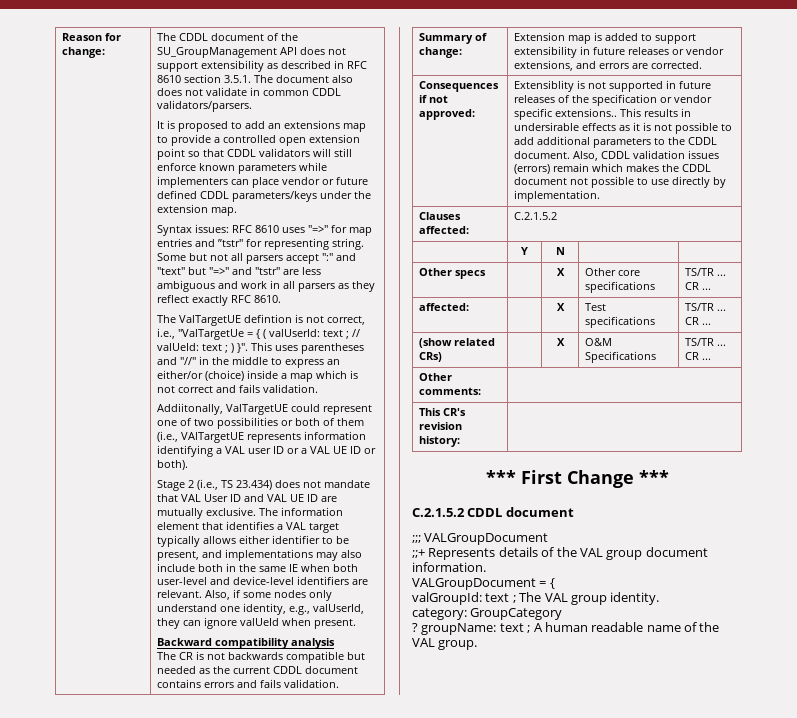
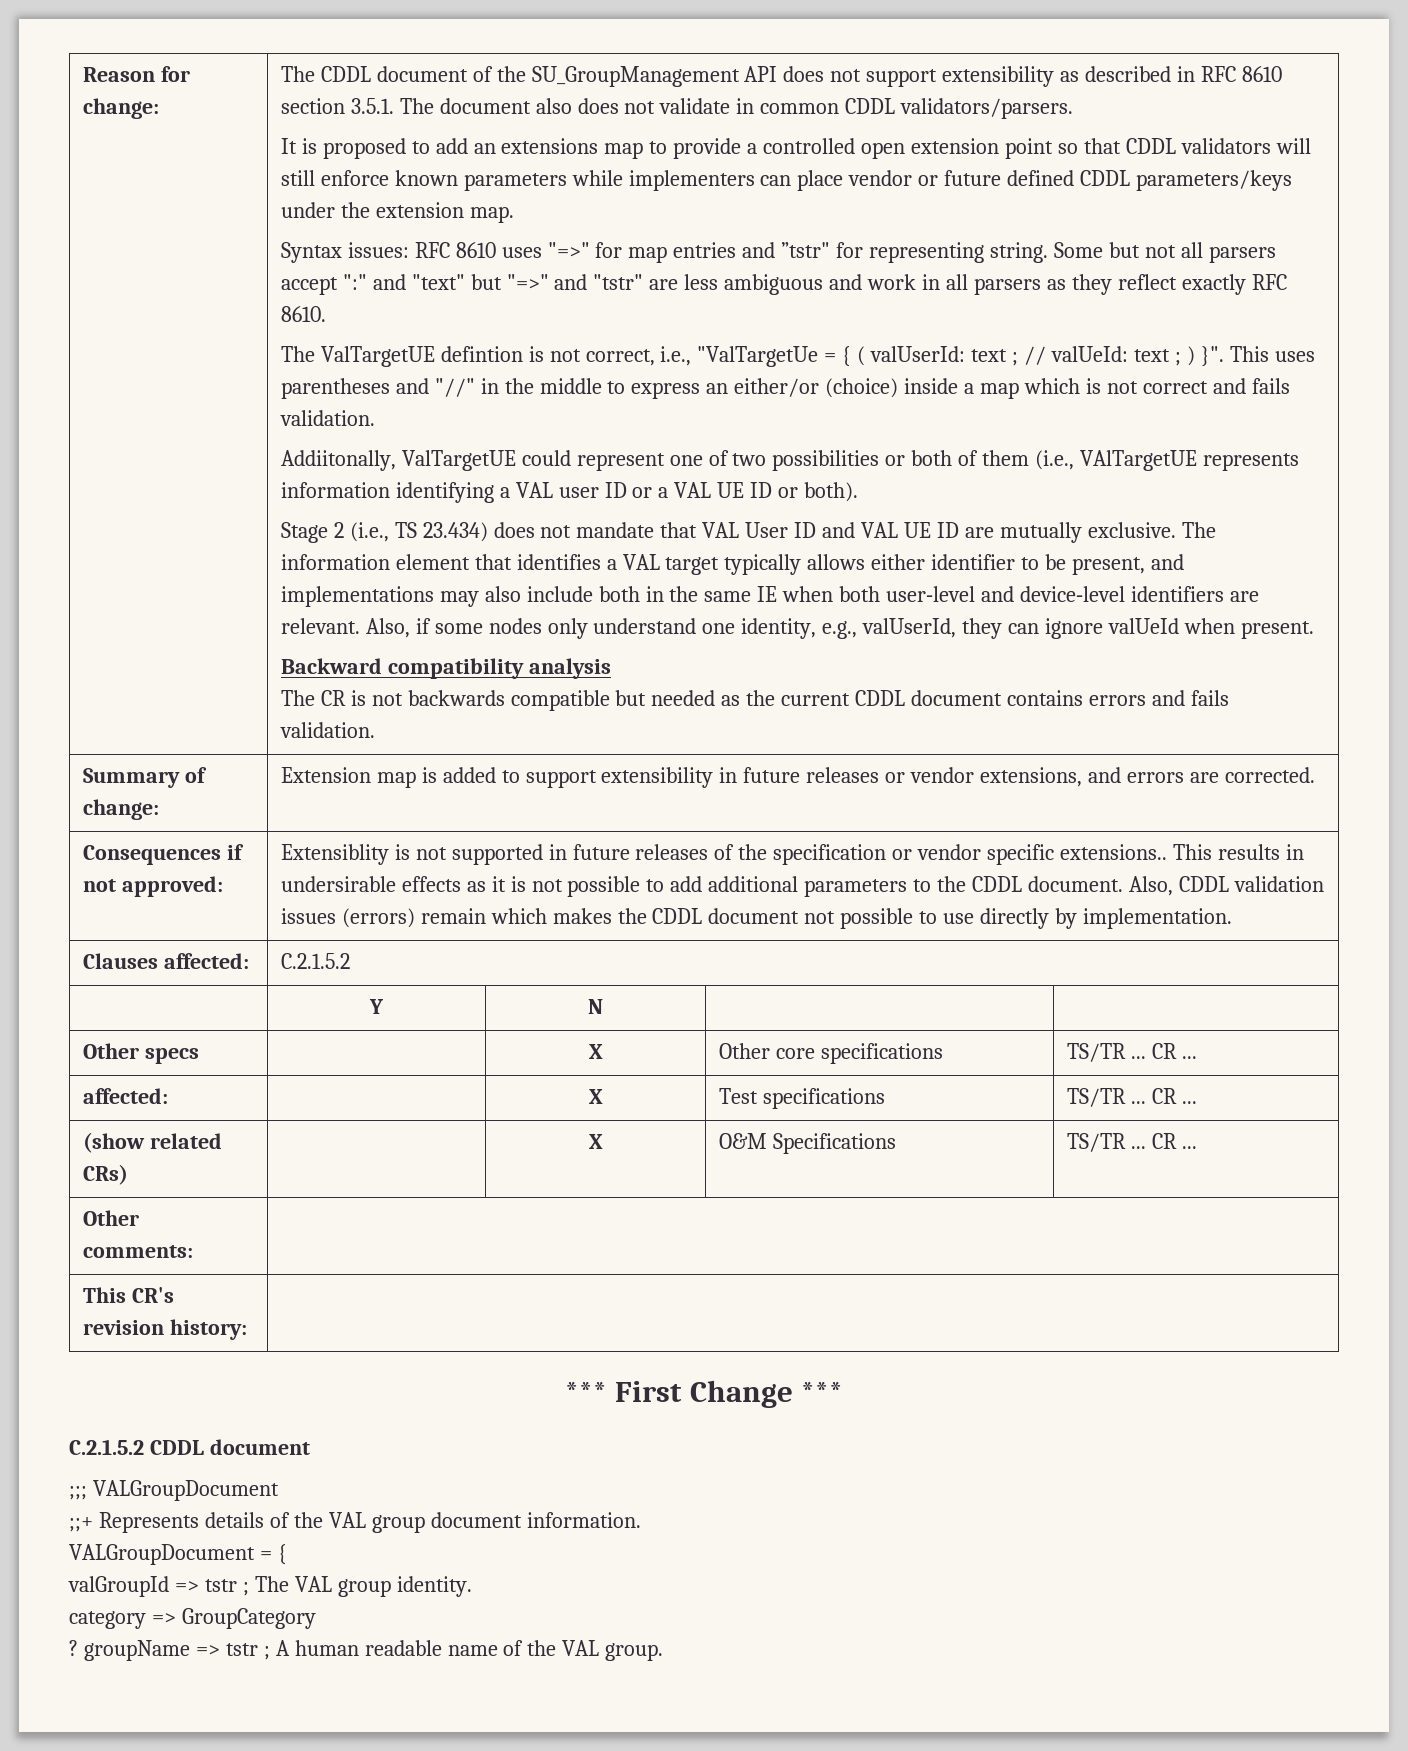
- valGroupId: text ; The VAL group identity.
+ valGroupId => tstr ; The VAL group identity.
- category: GroupCategory
+ category => GroupCategory
- ? groupName: text ; A human readable name of the VAL group.
+ ? groupName => tstr ; A human readable name of the VAL group.

